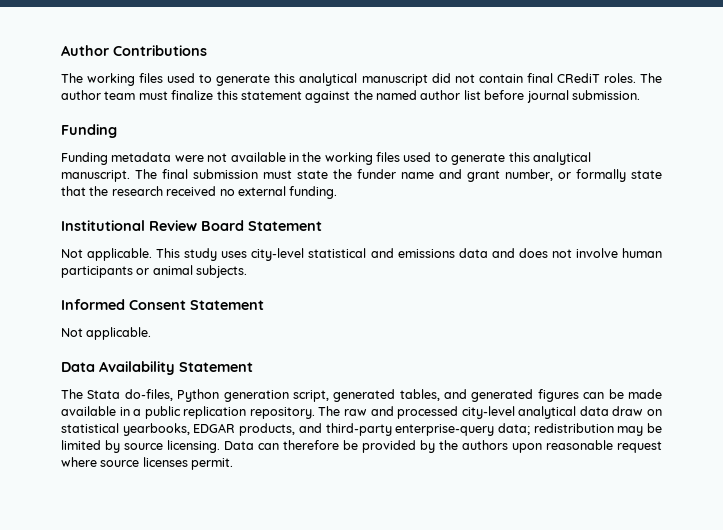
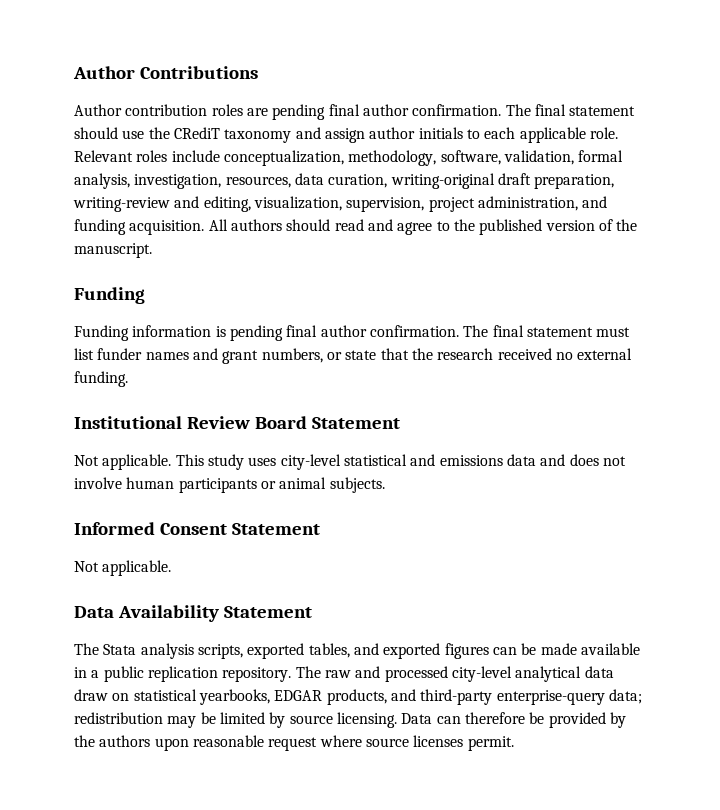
- The working files used to generate this analytical manuscript did not contain final CRediT roles. The author team must finalize this statement against the named author list before journal submission.
+ Author contribution roles are pending final author confirmation. The final statement should use the CRediT taxonomy and assign author initials to each applicable role. Relevant roles include conceptualization, methodology, software, validation, formal analysis, investigation, resources, data curation, writing-original draft preparation, writing-review and editing, visualization, supervision, project administration, and funding acquisition. All authors should read and agree to the published version of the manuscript.
  Funding
- Funding metadata were not available in the working files used to generate this analytical manuscript. The final submission must state the funder name and grant number, or formally state that the research received no external funding.
+ Funding information is pending final author confirmation. The final statement must list funder names and grant numbers, or state that the research received no external funding.
- The Stata do-files, Python generation script, generated tables, and generated figures can be made available in a public replication repository.
+ The Stata analysis scripts, exported tables, and exported figures can be made available in a public replication repository.

